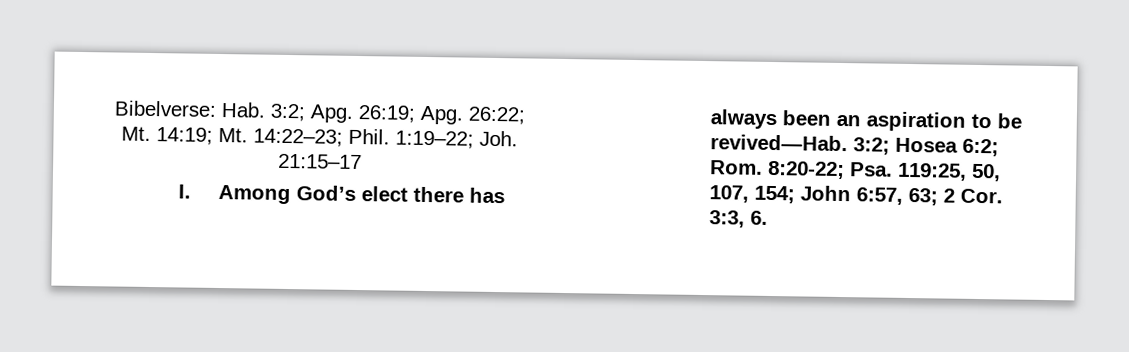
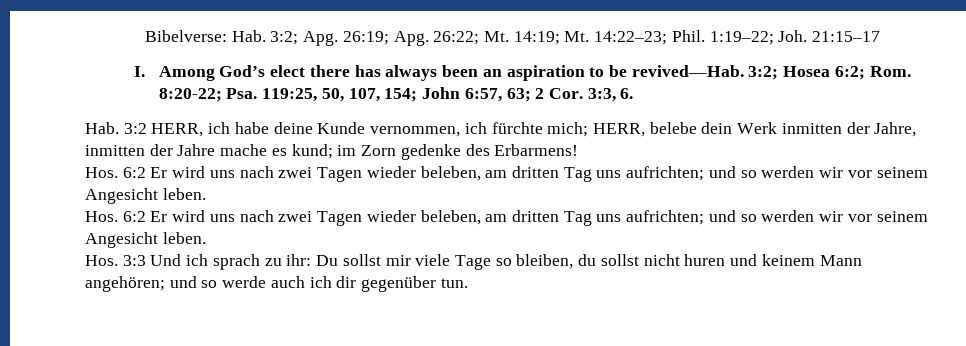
+ Hab. 3:2 HERR, ich habe deine Kunde vernommen, ich fürchte mich; HERR, belebe dein Werk inmitten der Jahre, inmitten der Jahre mache es kund; im Zorn gedenke des Erbarmens!
+ Hos. 6:2 Er wird uns nach zwei Tagen wieder beleben, am dritten Tag uns aufrichten; und so werden wir vor seinem Angesicht leben.
+ Hos. 6:2 Er wird uns nach zwei Tagen wieder beleben, am dritten Tag uns aufrichten; und so werden wir vor seinem Angesicht leben.
+ Hos. 3:3 Und ich sprach zu ihr: Du sollst mir viele Tage so bleiben, du sollst nicht huren und keinem Mann angehören; und so werde auch ich dir gegenüber tun.

